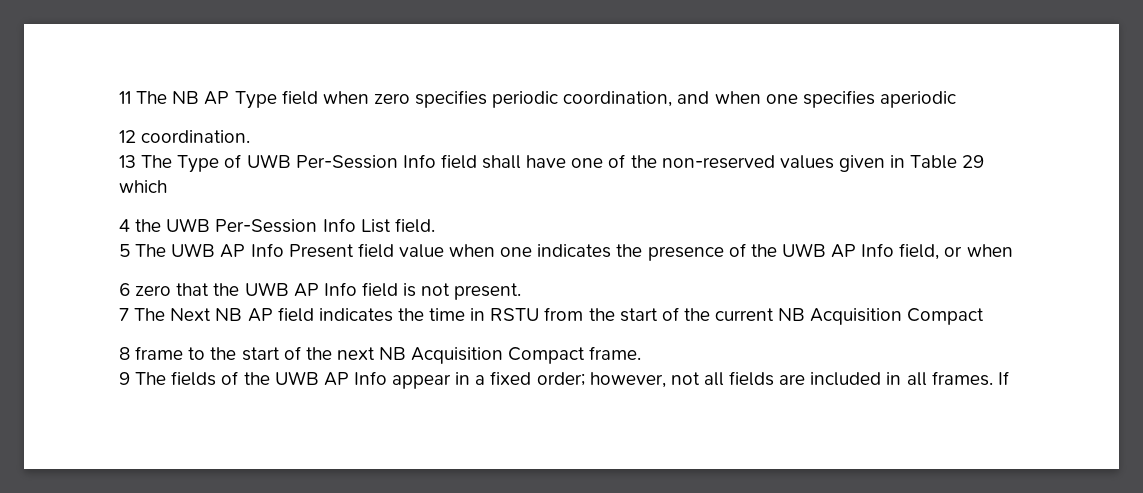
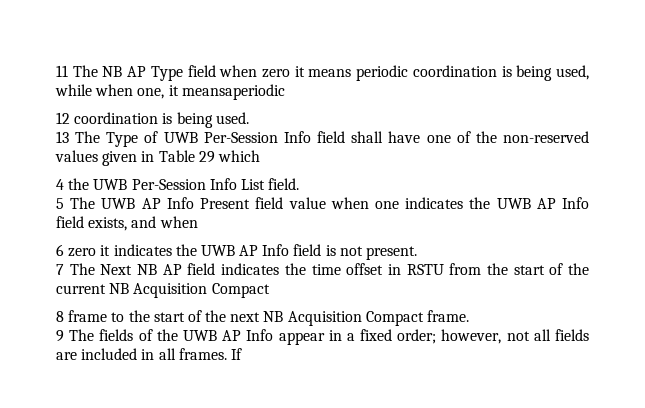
- 11 The NB AP Type field when zero specifies periodic coordination, and when one specifies aperiodic
- 12 coordination.
+ 11 The NB AP Type field when zero it means periodic coordination is being used, while when one, it meansaperiodic
+ 12 coordination is being used.
- 5 The UWB AP Info Present field value when one indicates the presence of the UWB AP Info field, or when
+ 5 The UWB AP Info Present field value when one indicates the UWB AP Info field exists, and when
- 6 zero that the UWB AP Info field is not present.
+ 6 zero it indicates the UWB AP Info field is not present.
- 7 The Next NB AP field indicates the time in RSTU from the start of the current NB Acquisition Compact
+ 7 The Next NB AP field indicates the time offset in RSTU from the start of the current NB Acquisition Compact

